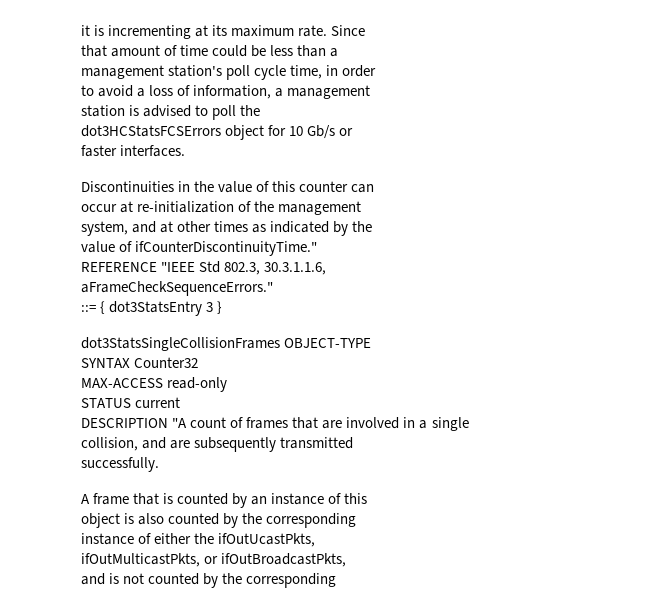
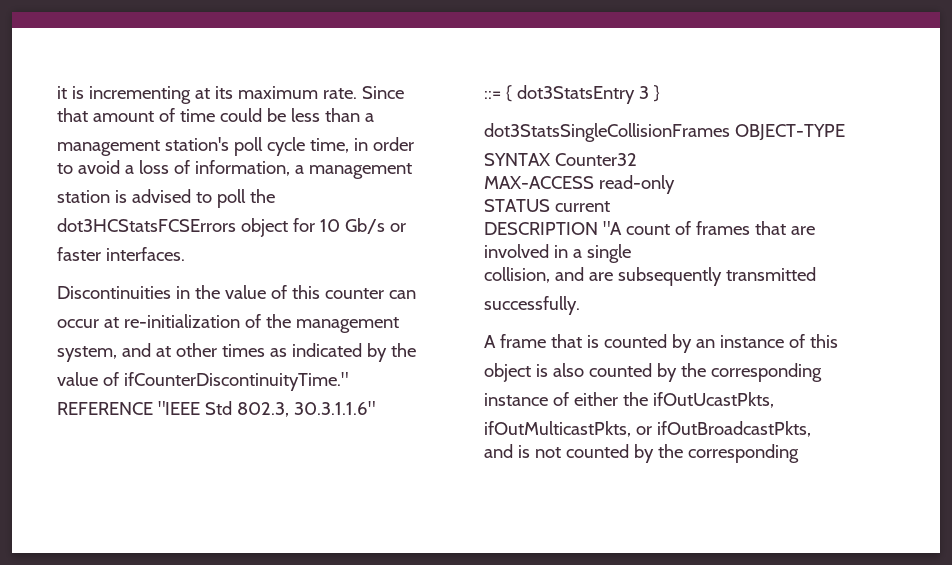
- REFERENCE "IEEE Std 802.3, 30.3.1.1.6,
- aFrameCheckSequenceErrors."
+ REFERENCE "IEEE Std 802.3, 30.3.1.1.6"

